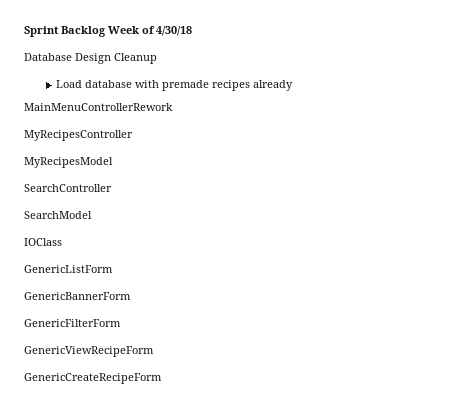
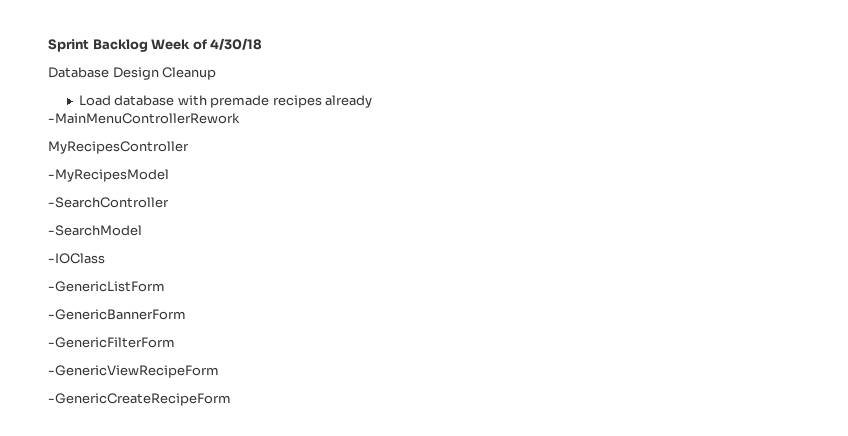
- MainMenuControllerRework
+ -MainMenuControllerRework
- MyRecipesModel
- SearchController
- SearchModel
- IOClass
- GenericListForm
- GenericBannerForm
- GenericFilterForm
- GenericViewRecipeForm
- GenericCreateRecipeForm
+ -MyRecipesModel
+ -SearchController
+ -SearchModel
+ -IOClass
+ -GenericListForm
+ -GenericBannerForm
+ -GenericFilterForm
+ -GenericViewRecipeForm
+ -GenericCreateRecipeForm

